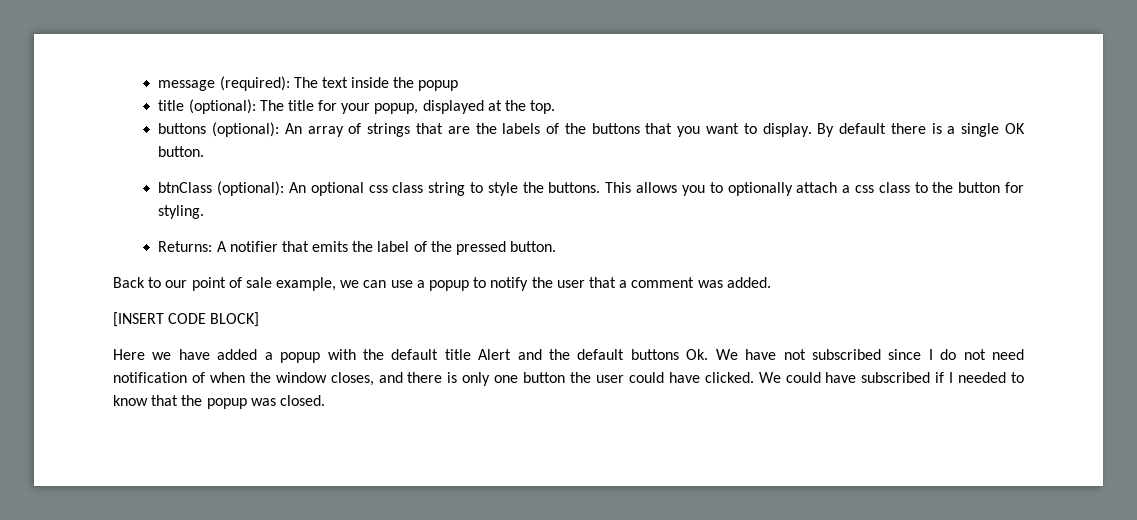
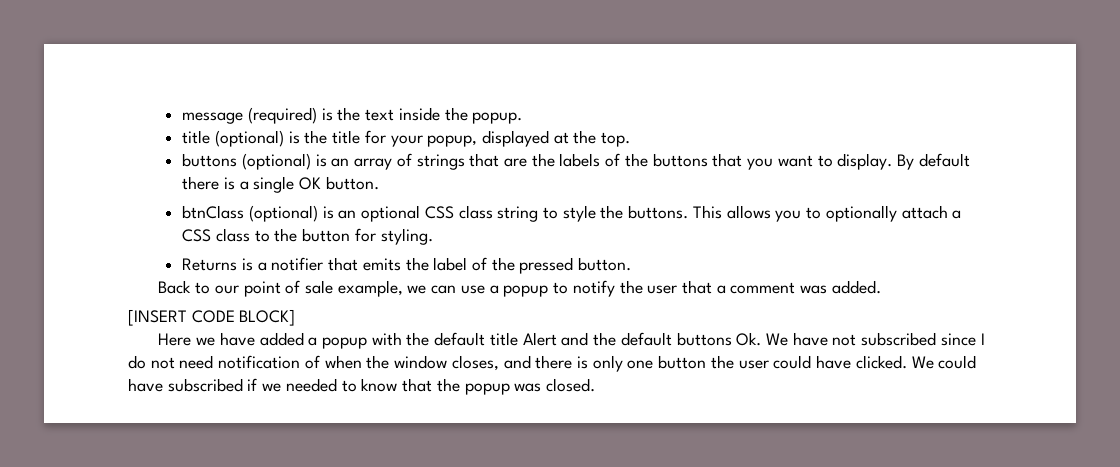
- message (required): The text inside the popup
- title (optional): The title for your popup, displayed at the top.
+ message (required) is the text inside the popup.
+ title (optional) is the title for your popup, displayed at the top.
- buttons (optional): An array of strings that are the labels of the buttons that you want to display.
+ buttons (optional) is an array of strings that are the labels of the buttons that you want to display.
- btnClass (optional): An optional css class string to style the buttons.
+ btnClass (optional) is an optional CSS class string to style the buttons.
- This allows you to optionally attach a css class to the button for styling.
+ This allows you to optionally attach a CSS class to the button for styling.
- Returns: A notifier that emits the label of the pressed button.
+ Returns is a notifier that emits the label of the pressed button.
- We could have subscribed if I needed to know that the popup was closed.
+ We could have subscribed if we needed to know that the popup was closed.

